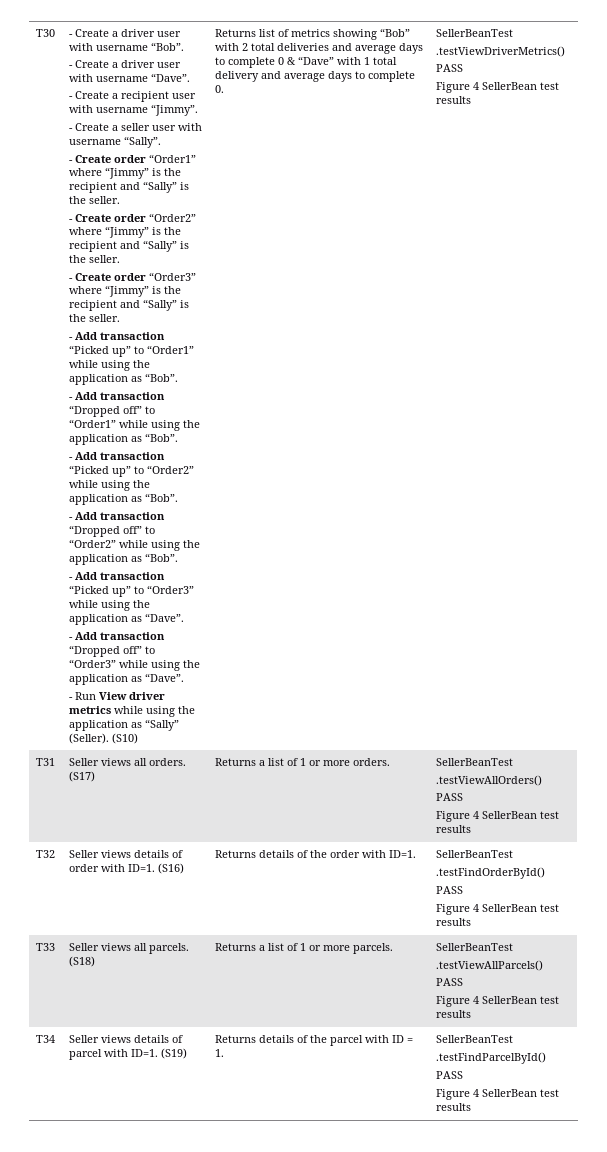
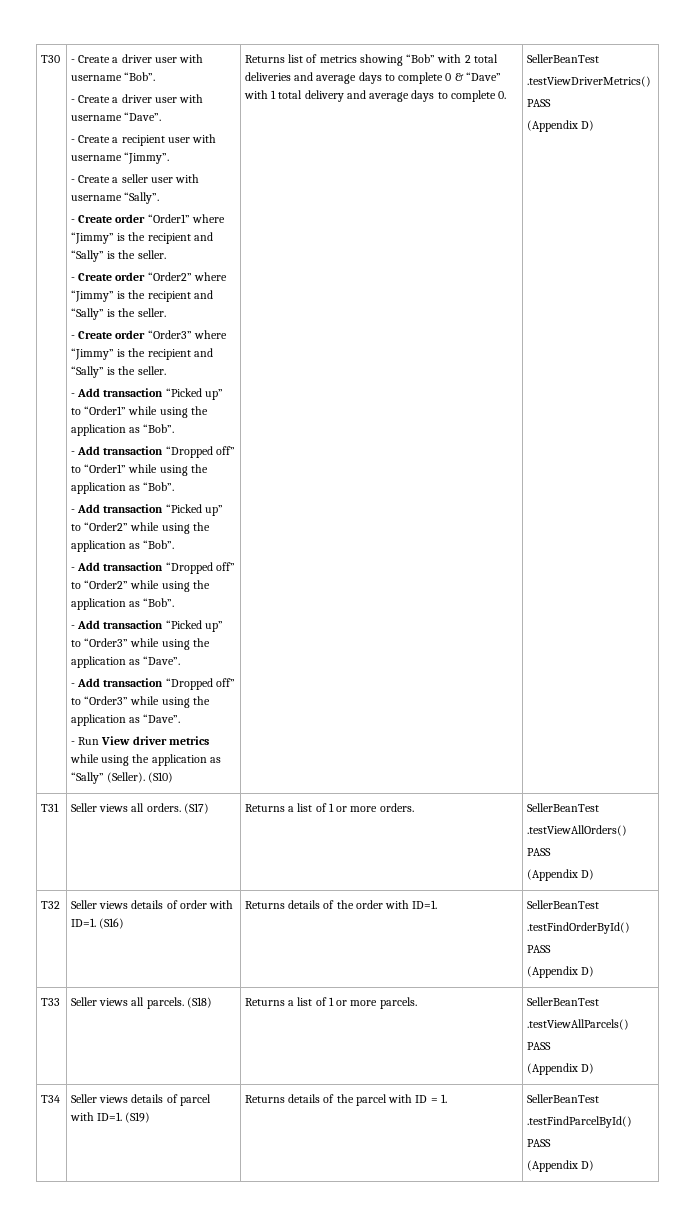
  .testViewDriverMetrics()
  PASS
- Figure 4 SellerBean test results
+ (Appendix D)
  T31 | Seller views all orders. (S17) | Returns a list of 1 or more orders. | SellerBeanTest
  .testViewAllOrders()
  PASS
- Figure 4 SellerBean test results
+ (Appendix D)
  T32 | Seller views details of order with ID=1. (S16) | Returns details of the order with ID=1. | SellerBeanTest
  .testFindOrderById()
  PASS
- Figure 4 SellerBean test results
+ (Appendix D)
  T33 | Seller views all parcels. (S18) | Returns a list of 1 or more parcels. | SellerBeanTest
  .testViewAllParcels()
  PASS
- Figure 4 SellerBean test results
+ (Appendix D)
  T34 | Seller views details of parcel with ID=1. (S19) | Returns details of the parcel with ID = 1. | SellerBeanTest
  .testFindParcelById()
  PASS
- Figure 4 SellerBean test results
+ (Appendix D)

